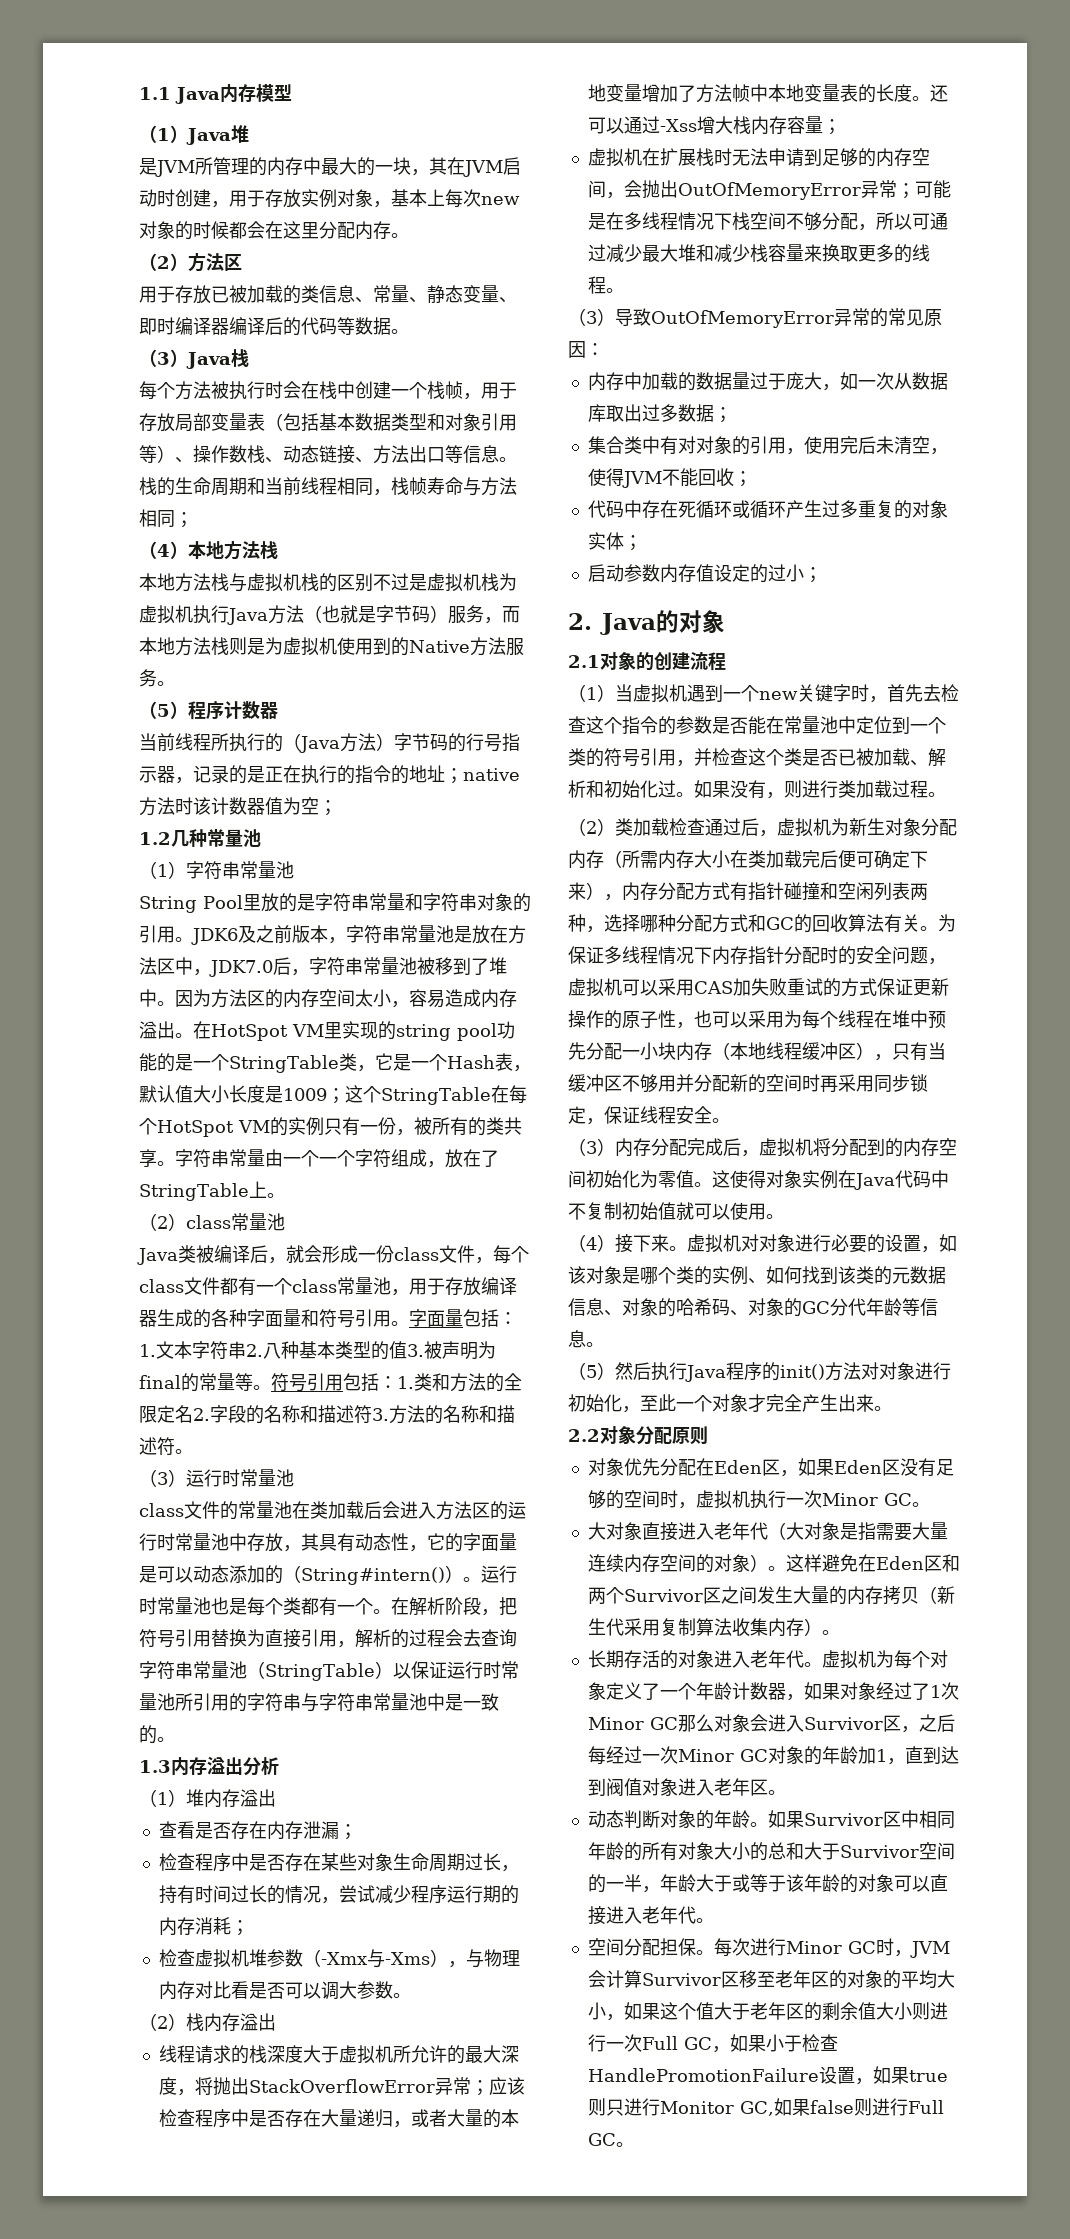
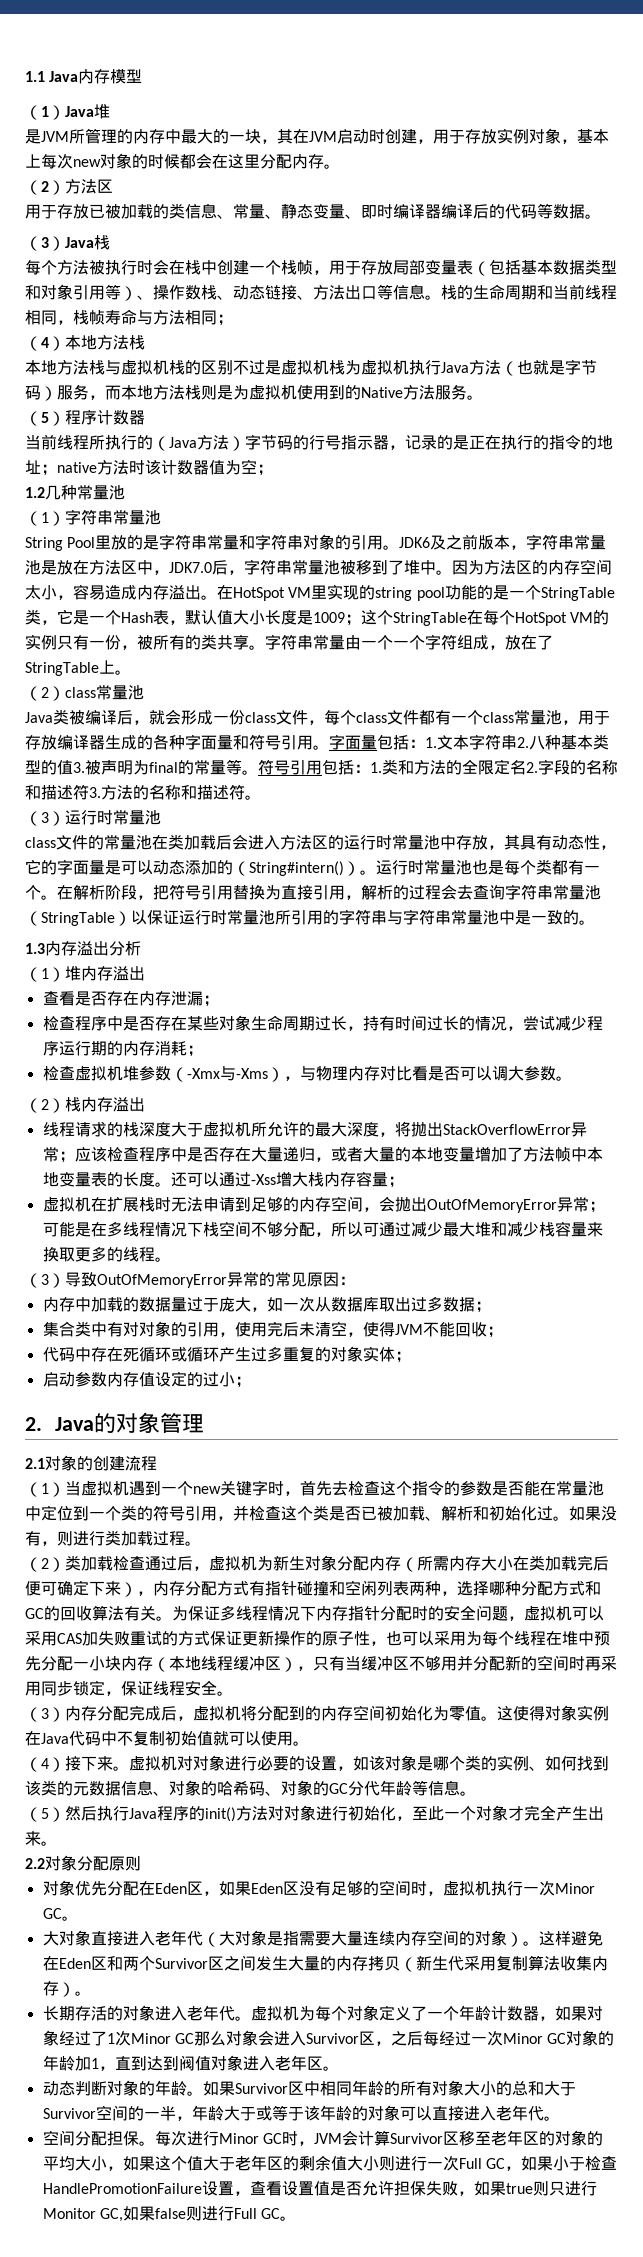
- 2. Java的对象
+ 2. Java的对象管理
- 每次进行Minor GC时，JVM会计算Survivor区移至老年区的对象的平均大小，如果这个值大于老年区的剩余值大小则进行一次Full GC，如果小于检查HandlePromotionFailure设置，如果true则只进行Monitor GC,如果false则进行Full GC。
+ 每次进行Minor GC时，JVM会计算Survivor区移至老年区的对象的平均大小，如果这个值大于老年区的剩余值大小则进行一次Full GC，如果小于检查HandlePromotionFailure设置，查看设置值是否允许担保失败，如果true则只进行Monitor GC,如果false则进行Full GC。

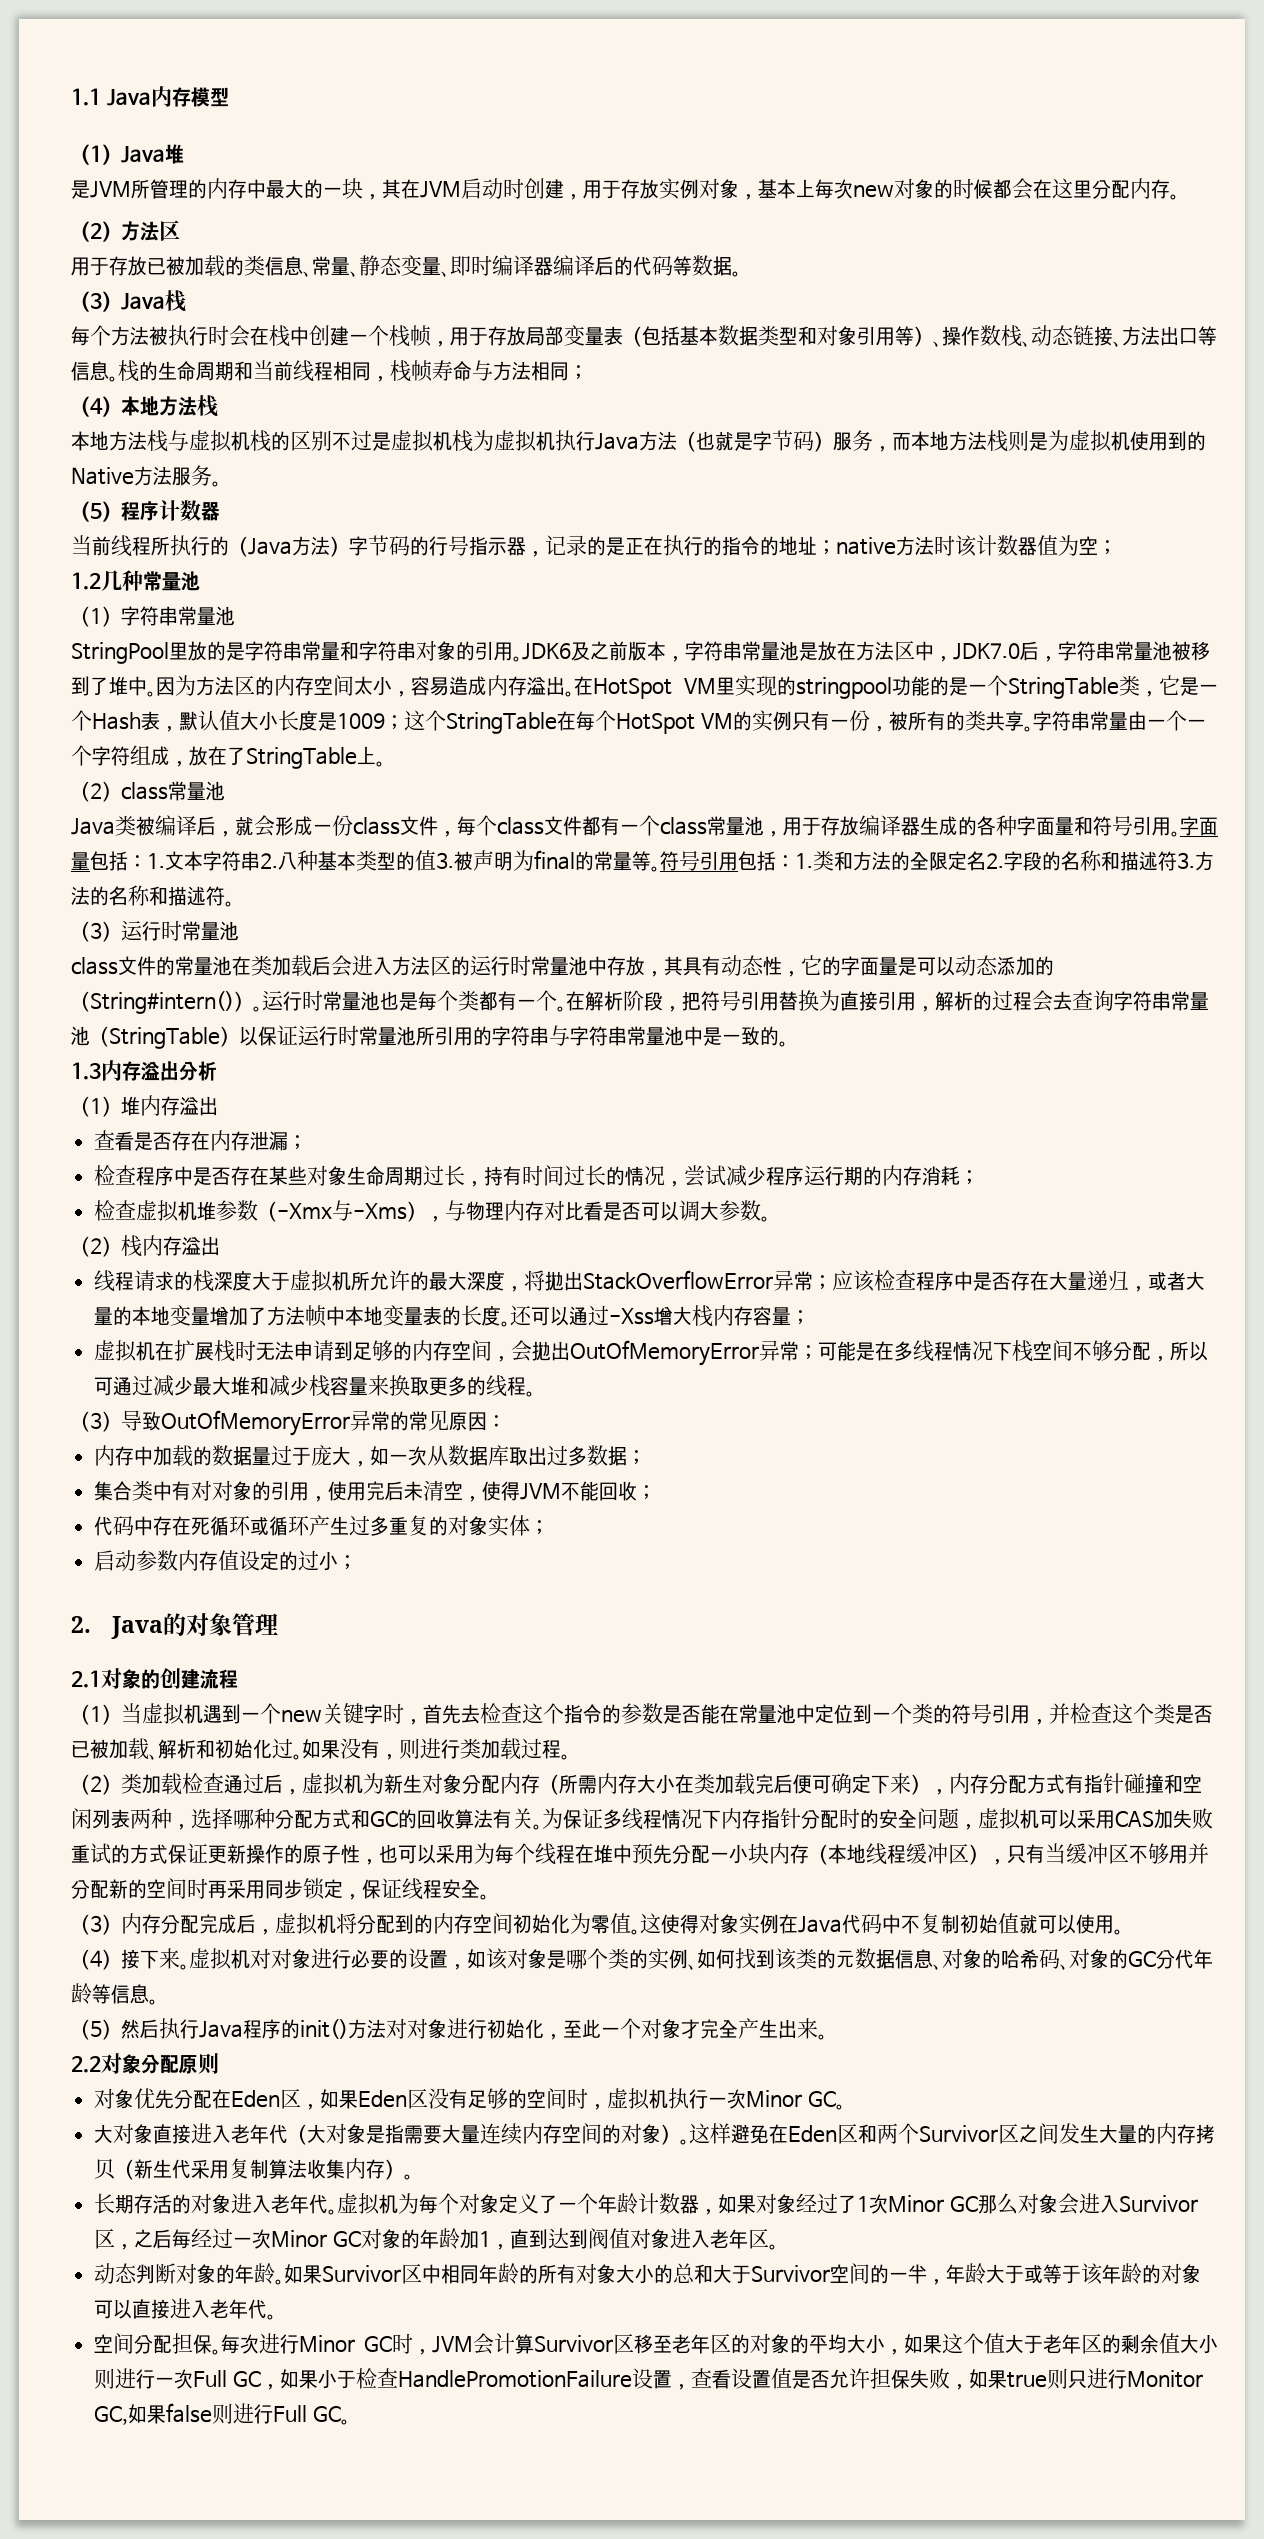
- String Pool里放的是字符串常量和字符串对象的引用。
+ StringPool里放的是字符串常量和字符串对象的引用。
- 在HotSpot VM里实现的string pool功能的是一个StringTable类，它是一个Hash表，默认值大小长度是1009；这个StringTable在每个HotSpot VM的实例只有一份，被所有的类共享。
+ 在HotSpot VM里实现的stringpool功能的是一个StringTable类，它是一个Hash表，默认值大小长度是1009；这个StringTable在每个HotSpot VM的实例只有一份，被所有的类共享。

